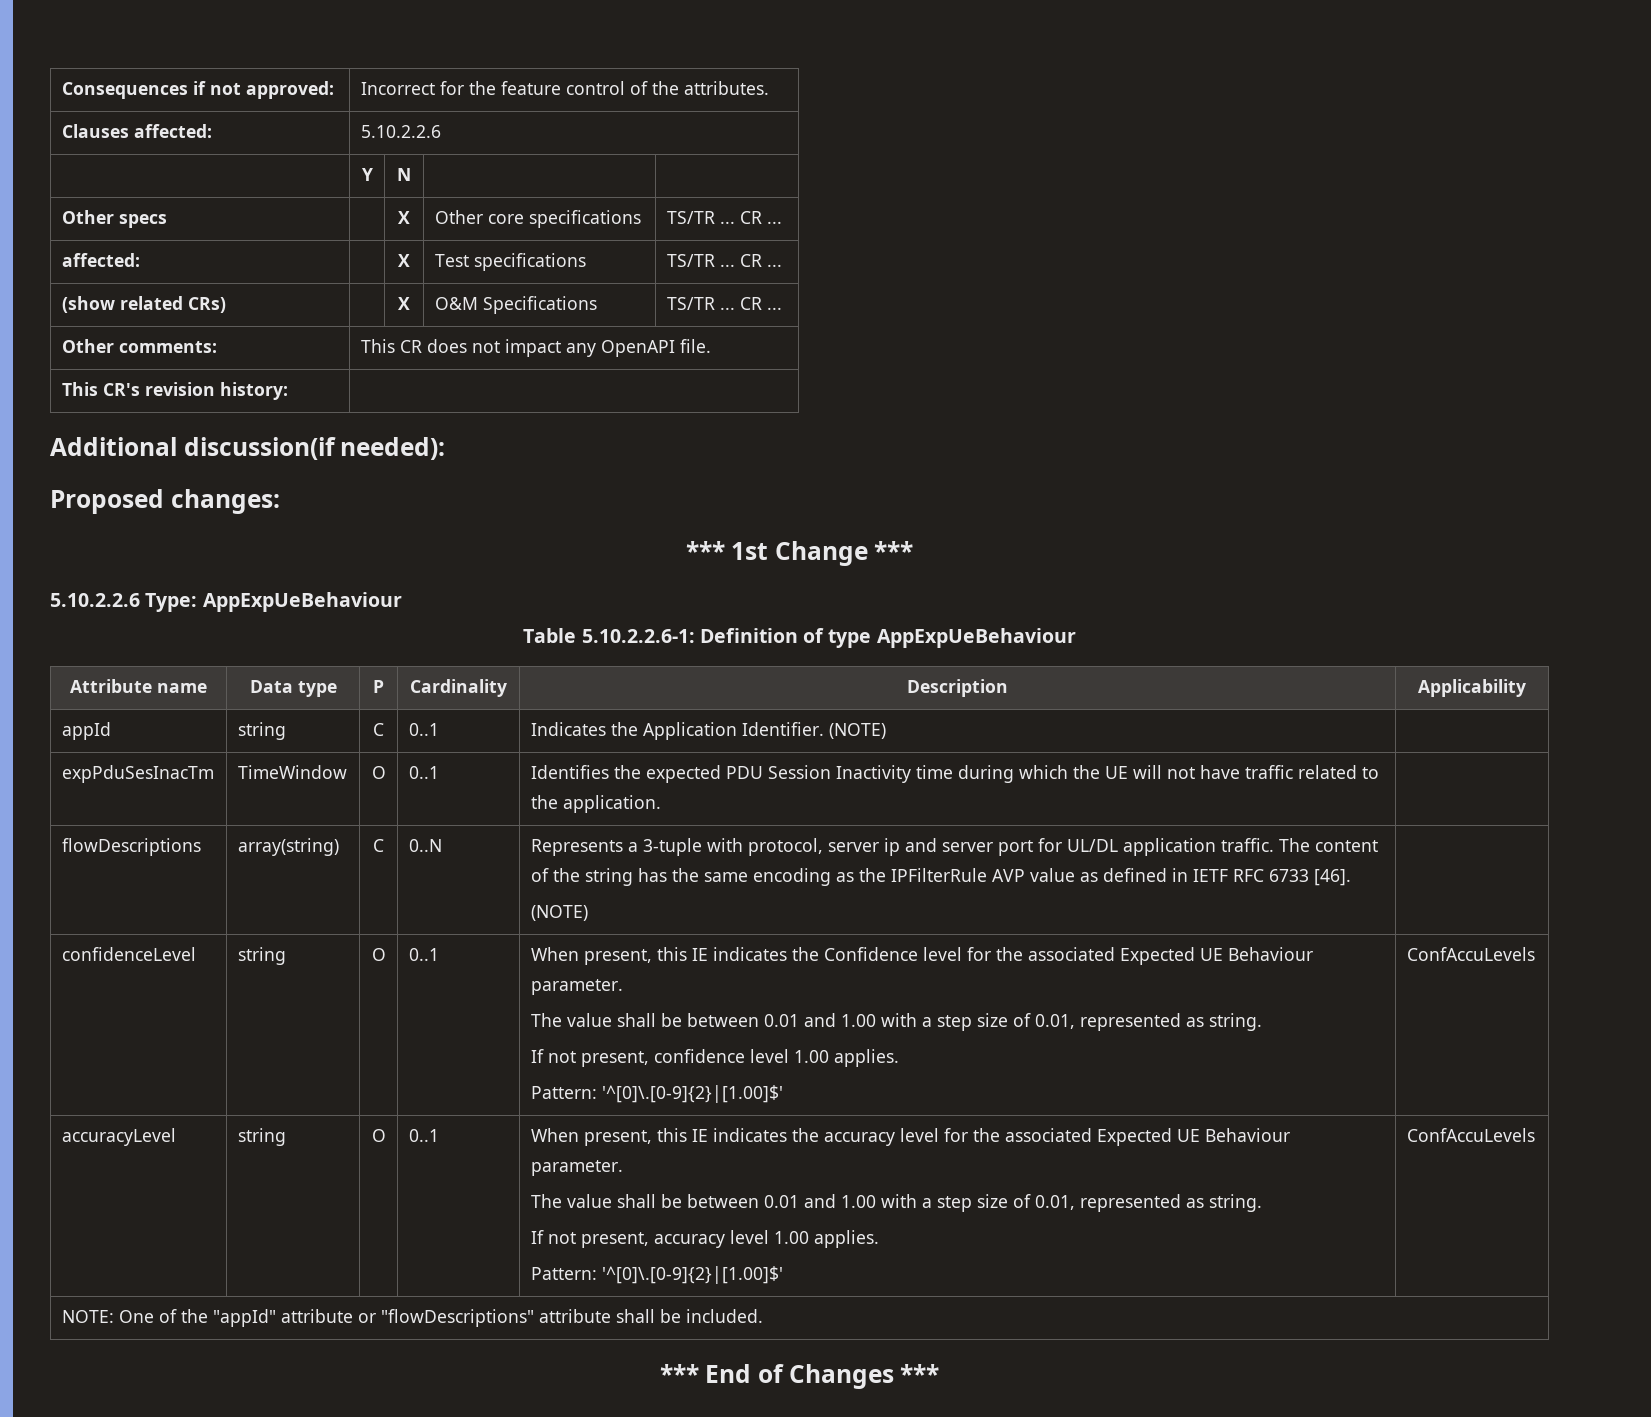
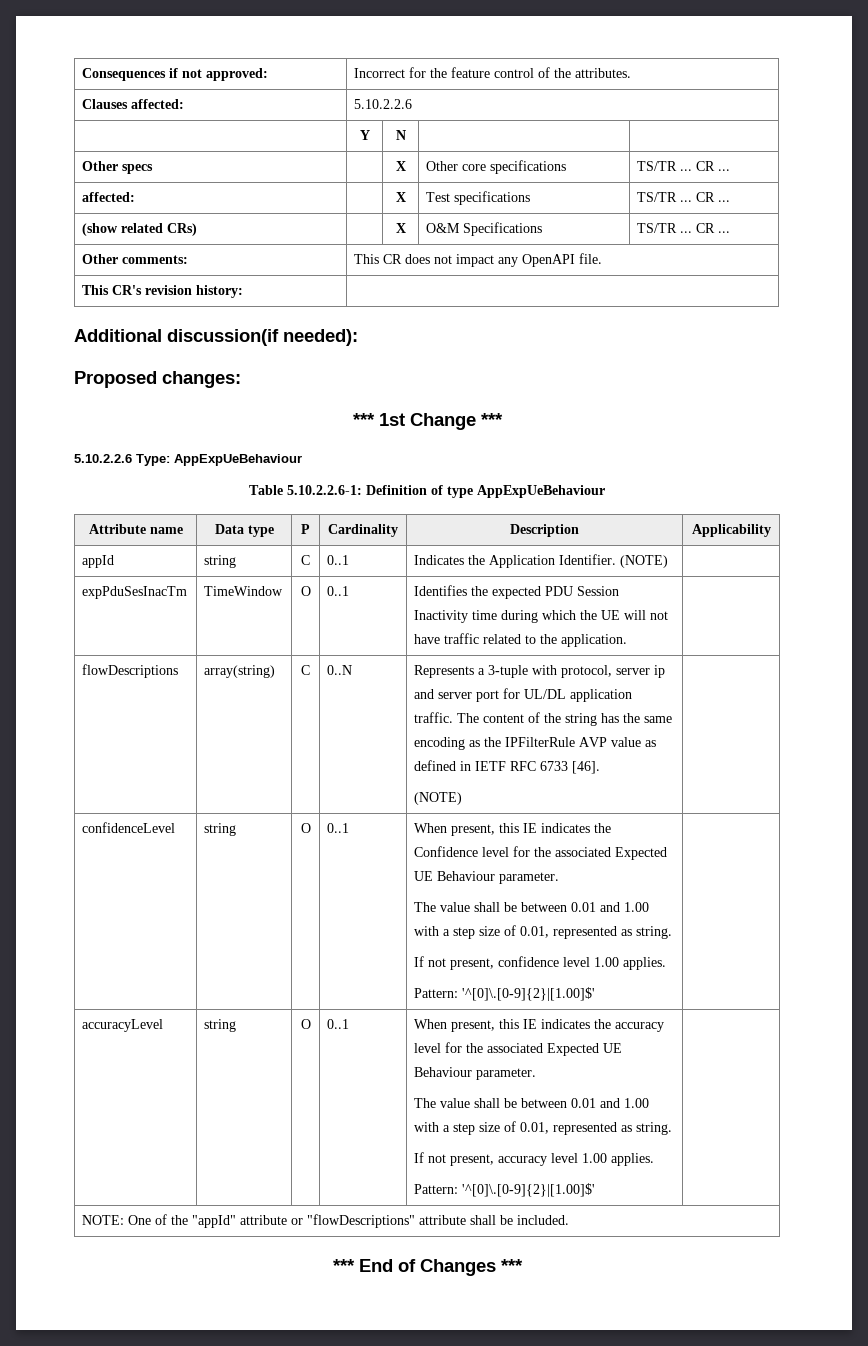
  If not present, confidence level 1.00 applies.
- Pattern: '^[0]\.[0-9]{2}|[1.00]$' | ConfAccuLevels
+ Pattern: '^[0]\.[0-9]{2}|[1.00]$'
  If not present, accuracy level 1.00 applies.
- Pattern: '^[0]\.[0-9]{2}|[1.00]$' | ConfAccuLevels
+ Pattern: '^[0]\.[0-9]{2}|[1.00]$'

